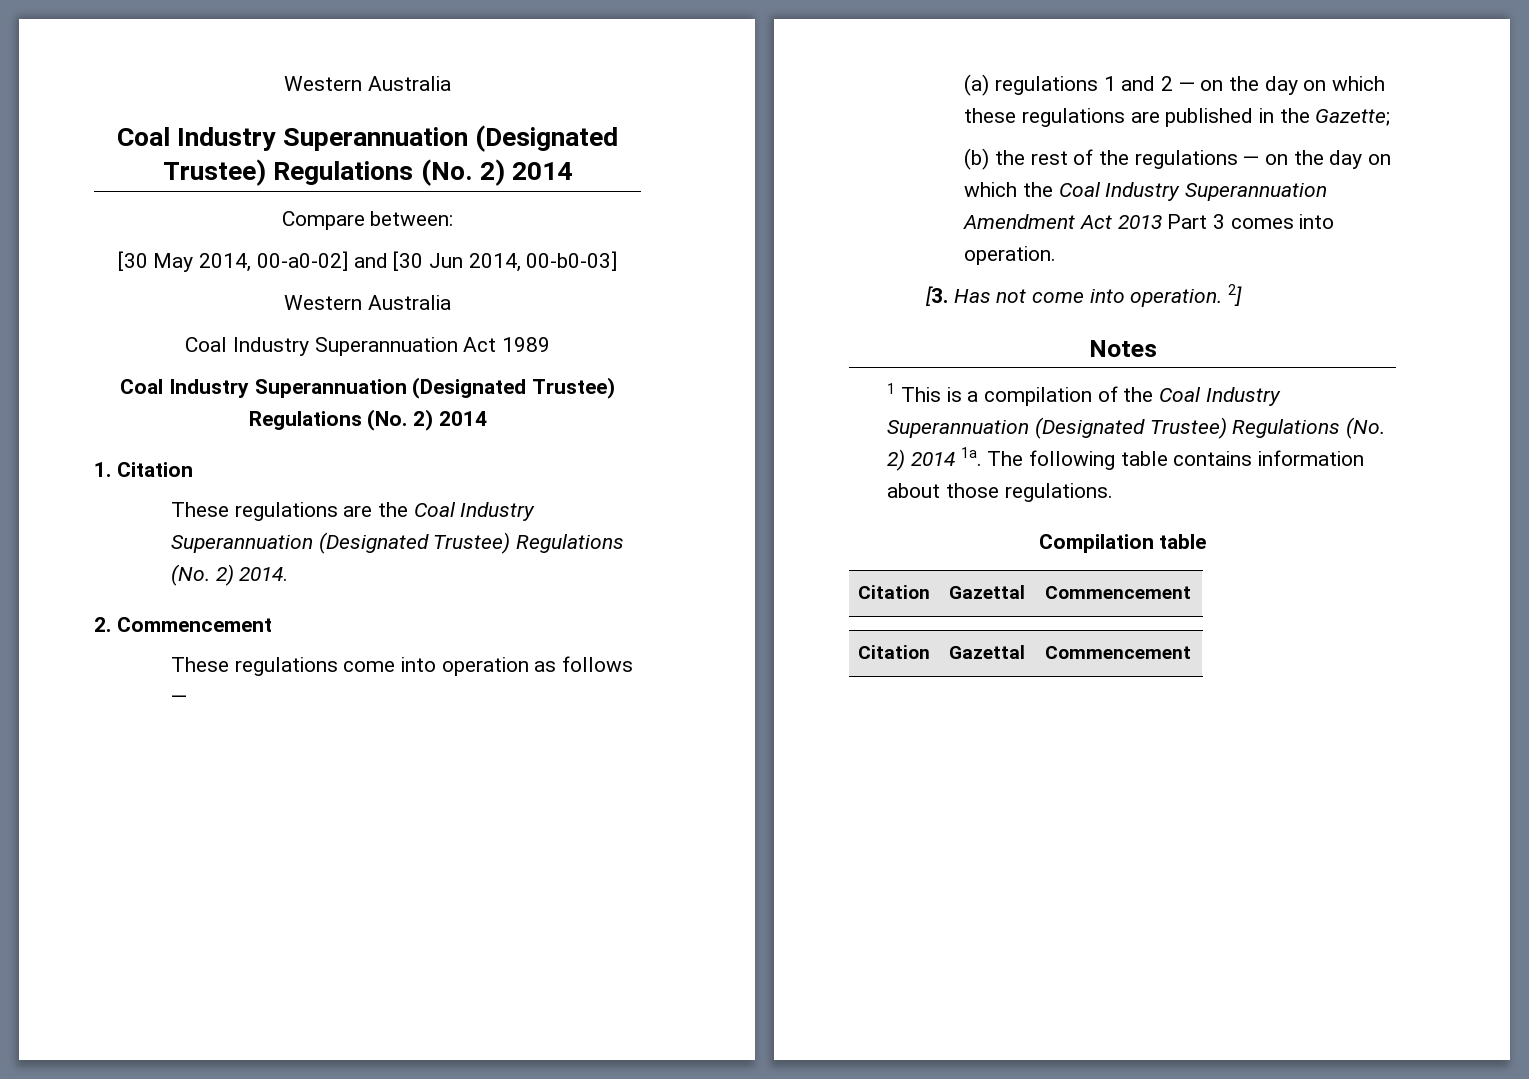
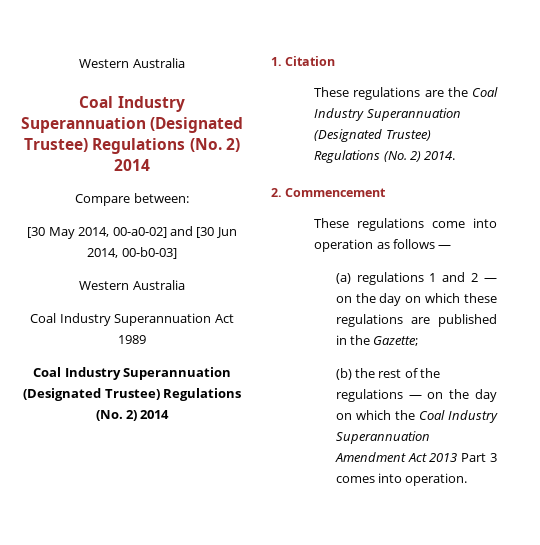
- [3. Has not come into operation. 2]
- Notes
- 1 This is a compilation of the Coal Industry Superannuation (Designated Trustee) Regulations (No. 2) 2014 1a. The following table contains information about those regulations.
- Compilation table
- Citation | Gazettal | Commencement
- Citation | Gazettal | Commencement

